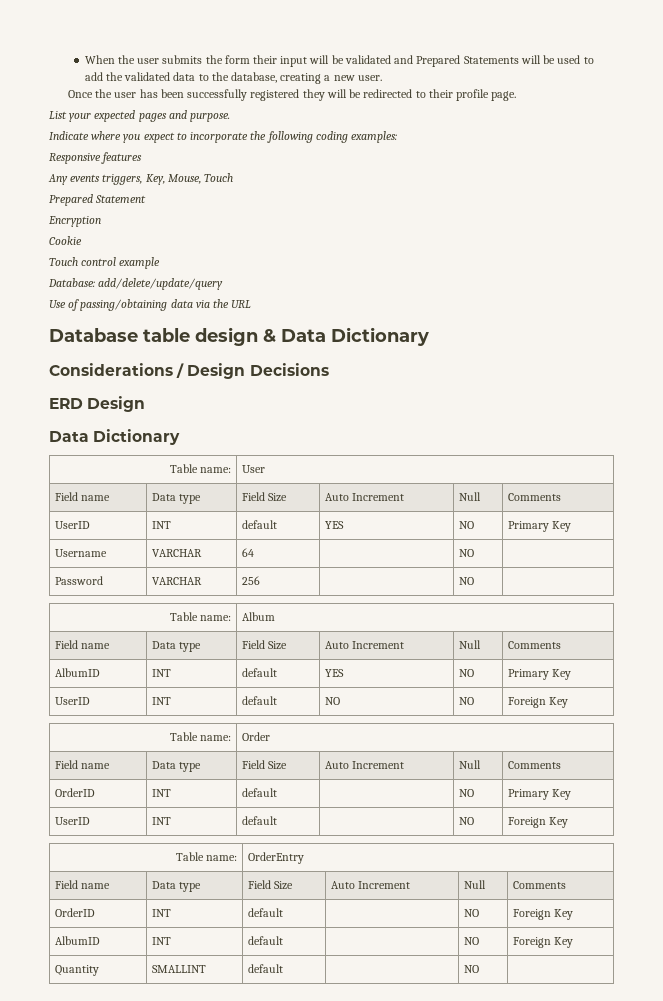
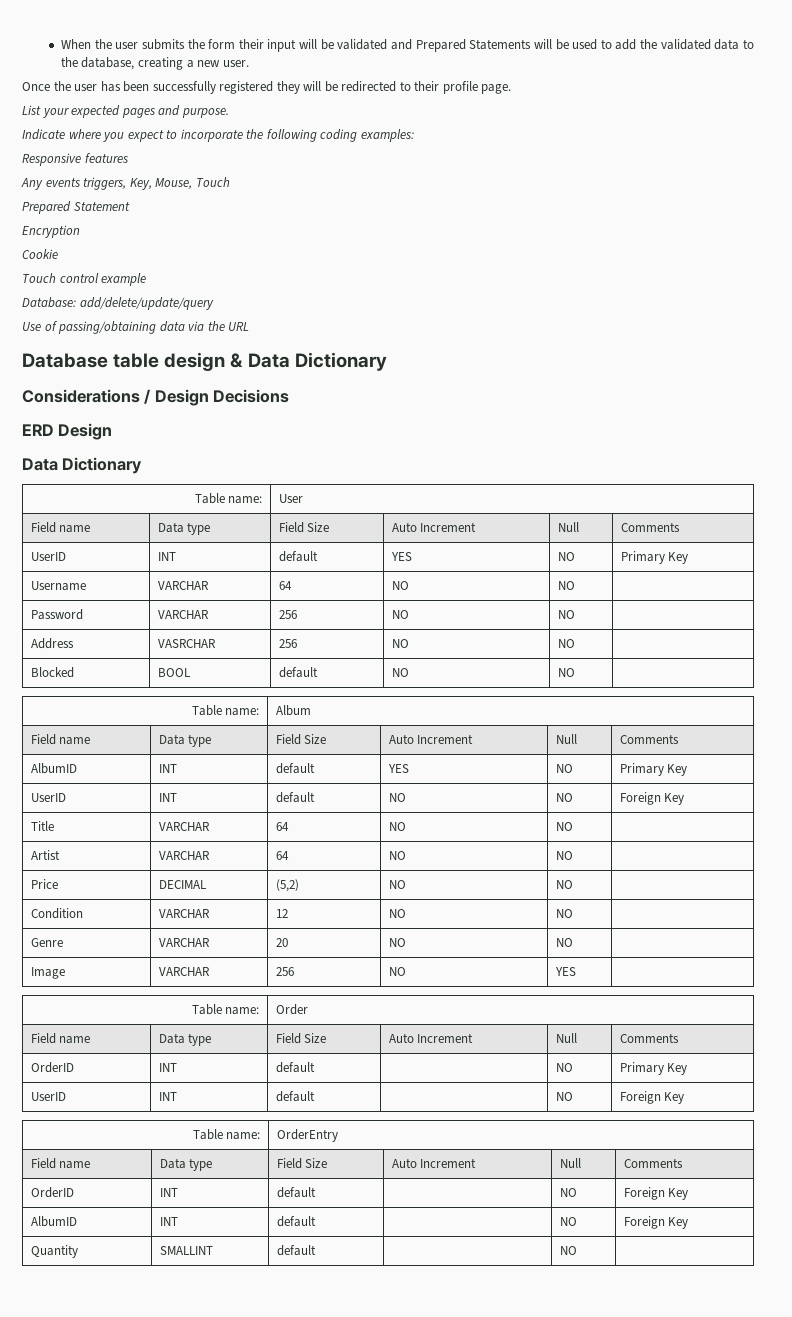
- Username | VARCHAR | 64 | | NO |
+ Username | VARCHAR | 64 | NO | NO |
- Password | VARCHAR | 256 | | NO |
+ Password | VARCHAR | 256 | NO | NO |
+ Address | VASRCHAR | 256 | NO | NO |
+ Blocked | BOOL | default | NO | NO |
+ Title | VARCHAR | 64 | NO | NO |
+ Artist | VARCHAR | 64 | NO | NO |
+ Price | DECIMAL | (5,2) | NO | NO |
+ Condition | VARCHAR | 12 | NO | NO |
+ Genre | VARCHAR | 20 | NO | NO |
+ Image | VARCHAR | 256 | NO | YES |

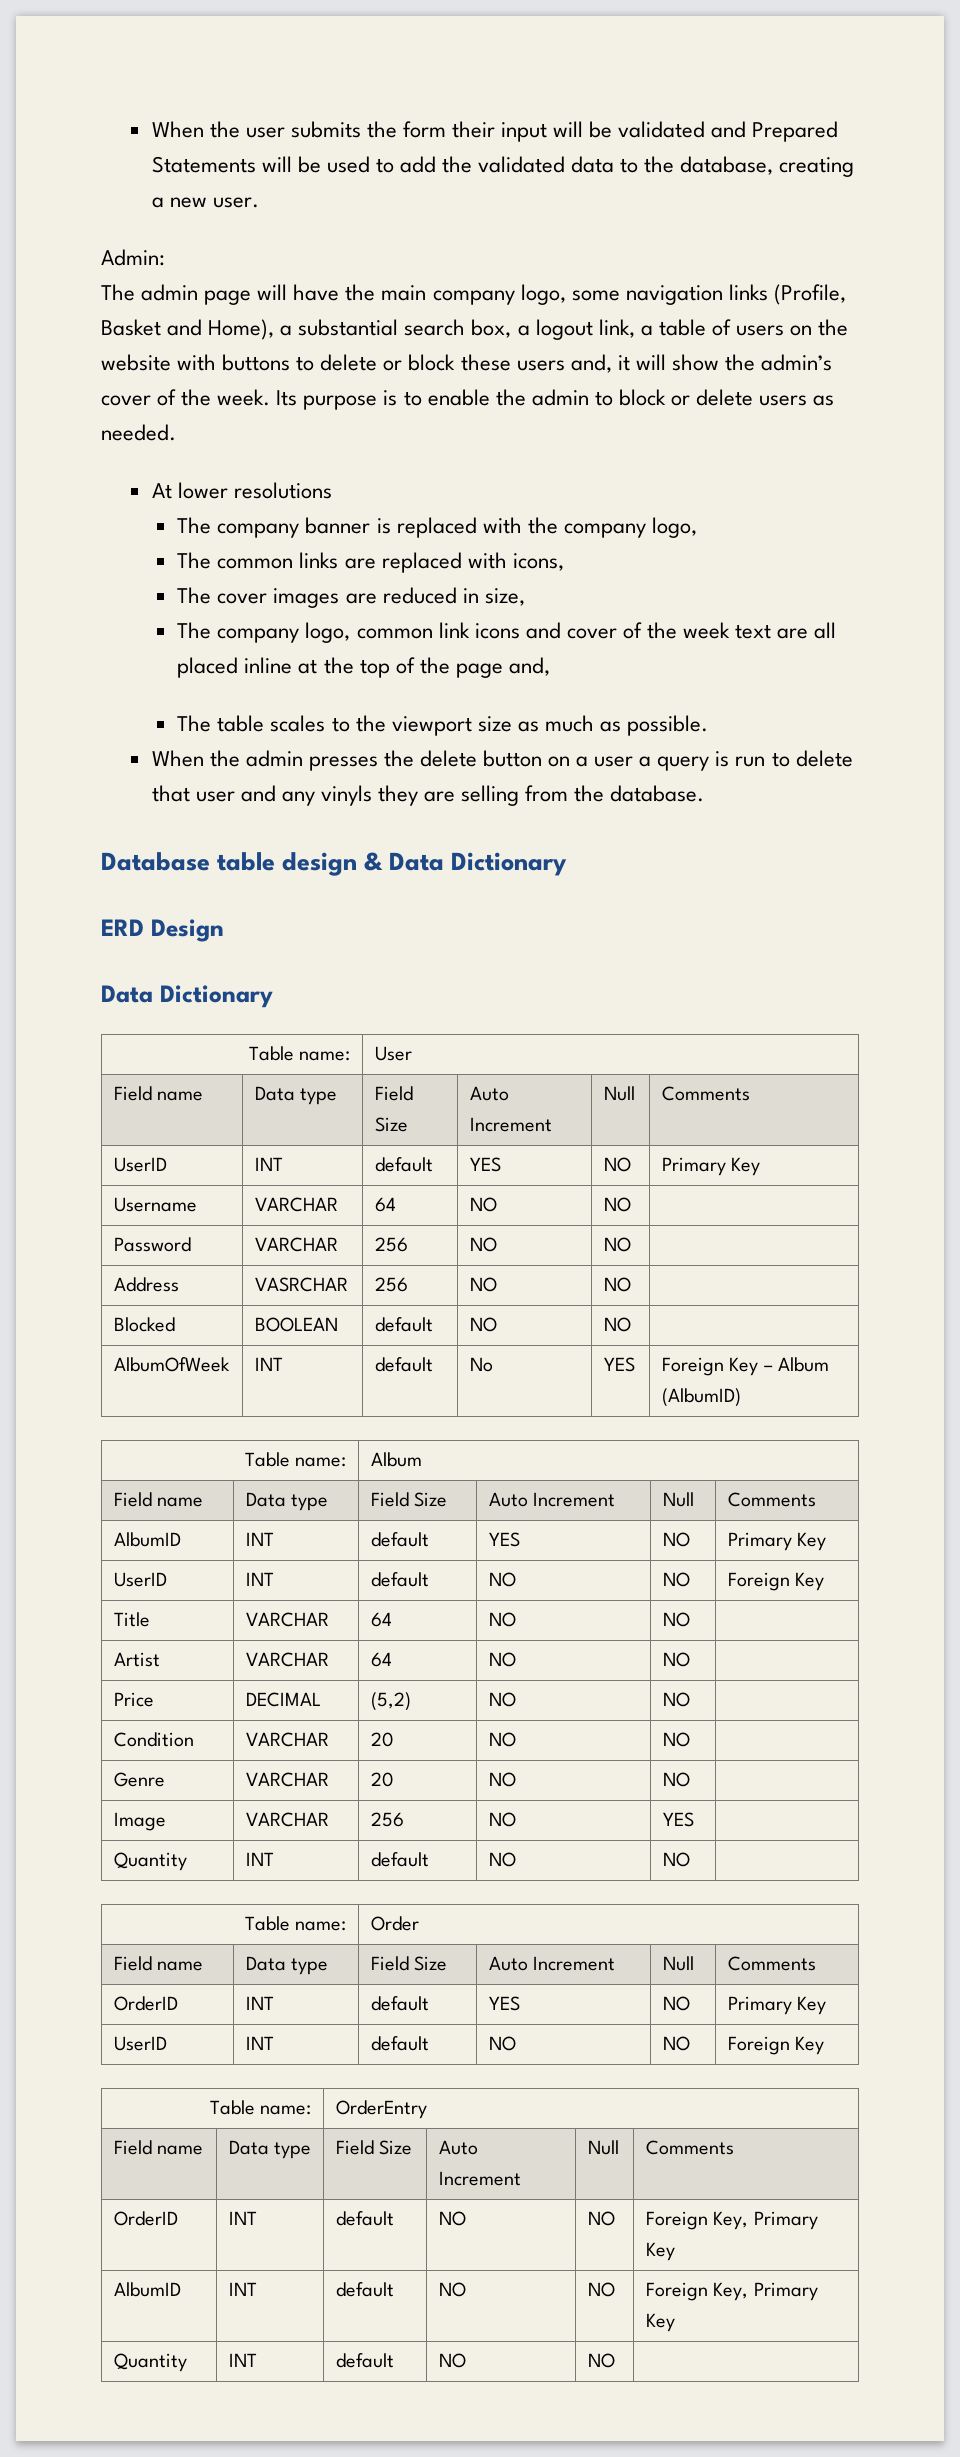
- Once the user has been successfully registered they will be redirected to their profile page.
- List your expected pages and purpose.
- Indicate where you expect to incorporate the following coding examples:
- Responsive features
- Any events triggers, Key, Mouse, Touch
- Prepared Statement
- Encryption
- Cookie
- Touch control example
- Database: add/delete/update/query
- Use of passing/obtaining data via the URL
+ Admin:
+ The admin page will have the main company logo, some navigation links (Profile, Basket and Home), a substantial search box, a logout link, a table of users on the website with buttons to delete or block these users and, it will show the admin’s cover of the week. Its purpose is to enable the admin to block or delete users as needed.
+ At lower resolutions
+ The company banner is replaced with the company logo,
+ The common links are replaced with icons,
+ The cover images are reduced in size,
+ The company logo, common link icons and cover of the week text are all placed inline at the top of the page and,
+ The table scales to the viewport size as much as possible.
+ When the admin presses the delete button on a user a query is run to delete that user and any vinyls they are selling from the database.
- Considerations / Design Decisions
- Blocked | BOOL | default | NO | NO |
+ Blocked | BOOLEAN | default | NO | NO |
+ AlbumOfWeek | INT | default | No | YES | Foreign Key – Album (AlbumID)
- Condition | VARCHAR | 12 | NO | NO |
+ Condition | VARCHAR | 20 | NO | NO |
  Image | VARCHAR | 256 | NO | YES |
+ Quantity | INT | default | NO | NO |
- OrderID | INT | default | | NO | Primary Key
- UserID | INT | default | | NO | Foreign Key
+ OrderID | INT | default | YES | NO | Primary Key
+ UserID | INT | default | NO | NO | Foreign Key
- OrderID | INT | default | | NO | Foreign Key
+ OrderID | INT | default | NO | NO | Foreign Key, Primary Key
- AlbumID | INT | default | | NO | Foreign Key
- Quantity | SMALLINT | default | | NO |
+ AlbumID | INT | default | NO | NO | Foreign Key, Primary Key
+ Quantity | INT | default | NO | NO |

